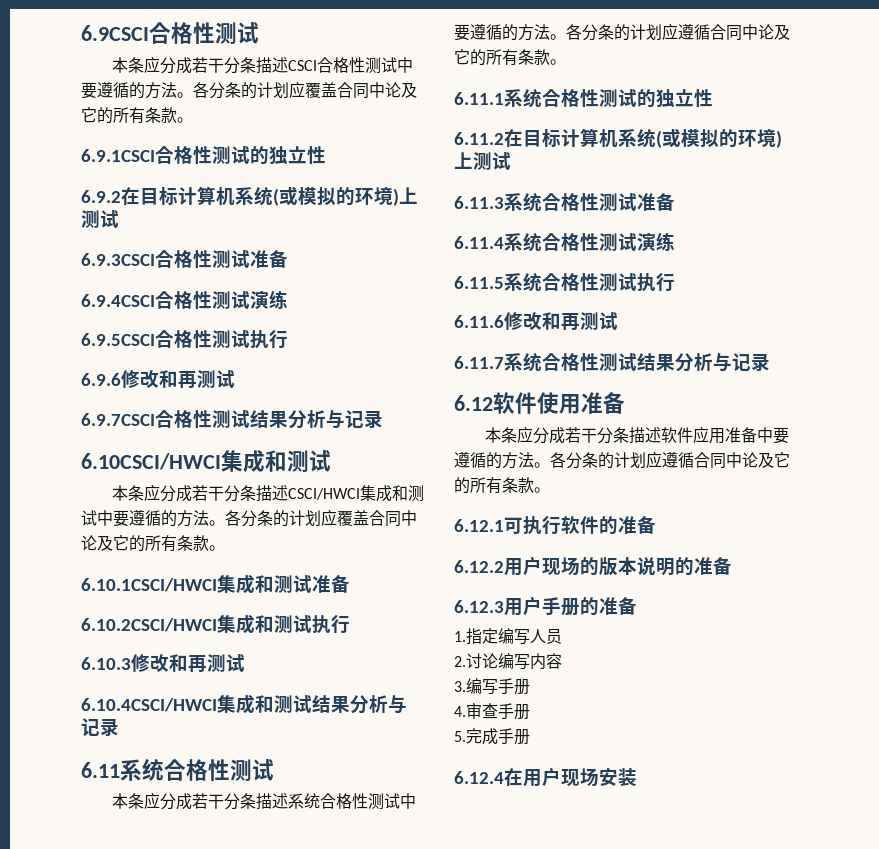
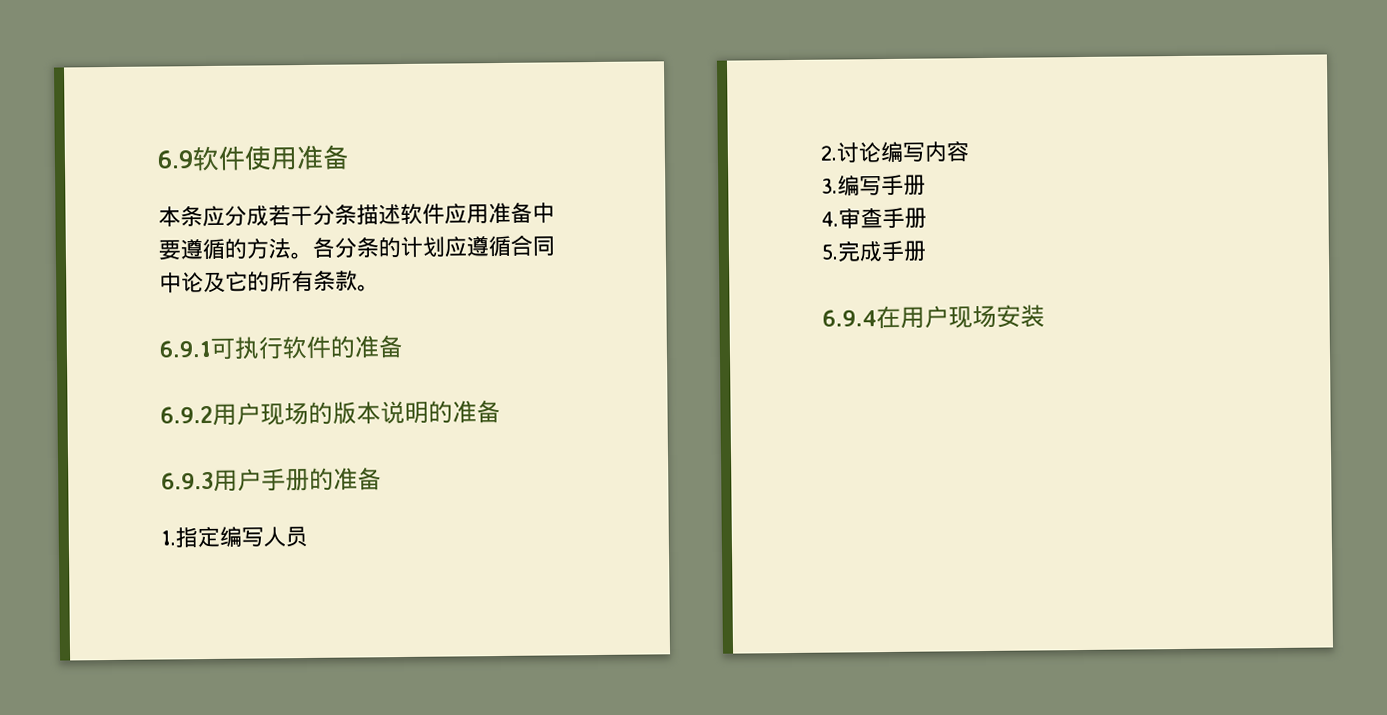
- 6.9CSCI合格性测试
- 本条应分成若干分条描述CSCI合格性测试中要遵循的方法。各分条的计划应覆盖合同中论及它的所有条款。
- 6.9.1CSCI合格性测试的独立性
- 6.9.2在目标计算机系统(或模拟的环境)上测试
- 6.9.3CSCI合格性测试准备
- 6.9.4CSCI合格性测试演练
- 6.9.5CSCI合格性测试执行
- 6.9.6修改和再测试
- 6.9.7CSCI合格性测试结果分析与记录
- 6.10CSCI/HWCI集成和测试
- 本条应分成若干分条描述CSCI/HWCI集成和测试中要遵循的方法。各分条的计划应覆盖合同中论及它的所有条款。
- 6.10.1CSCI/HWCI集成和测试准备
- 6.10.2CSCI/HWCI集成和测试执行
- 6.10.3修改和再测试
- 6.10.4CSCI/HWCI集成和测试结果分析与记录
- 6.11系统合格性测试
- 本条应分成若干分条描述系统合格性测试中要遵循的方法。各分条的计划应遵循合同中论及它的所有条款。
- 6.11.1系统合格性测试的独立性
- 6.11.2在目标计算机系统(或模拟的环境)上测试
- 6.11.3系统合格性测试准备
- 6.11.4系统合格性测试演练
- 6.11.5系统合格性测试执行
- 6.11.6修改和再测试
- 6.11.7系统合格性测试结果分析与记录
- 6.12软件使用准备
+ 6.9软件使用准备
- 6.12.1可执行软件的准备
+ 6.9.1可执行软件的准备
- 6.12.2用户现场的版本说明的准备
+ 6.9.2用户现场的版本说明的准备
- 6.12.3用户手册的准备
+ 6.9.3用户手册的准备
- 6.12.4在用户现场安装
+ 6.9.4在用户现场安装

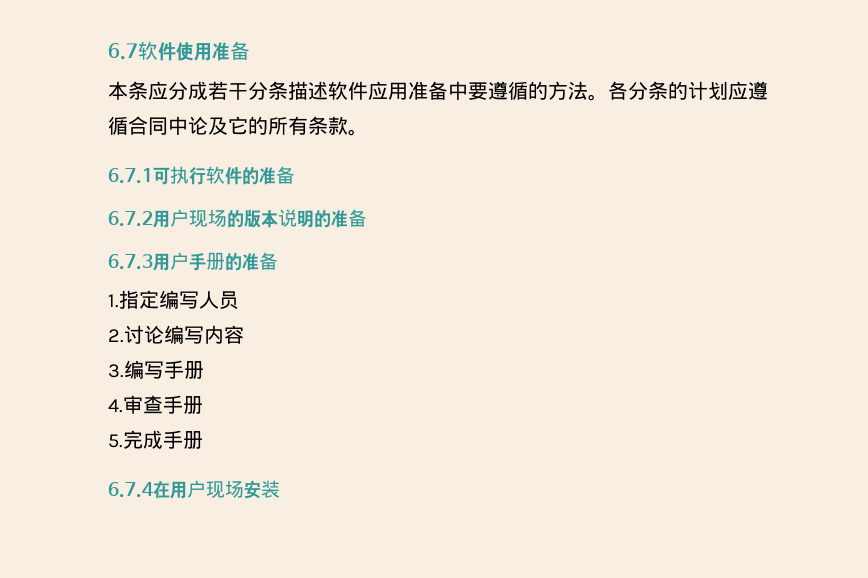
- 6.9软件使用准备
+ 6.7软件使用准备
- 6.9.1可执行软件的准备
+ 6.7.1可执行软件的准备
- 6.9.2用户现场的版本说明的准备
+ 6.7.2用户现场的版本说明的准备
- 6.9.3用户手册的准备
+ 6.7.3用户手册的准备
- 6.9.4在用户现场安装
+ 6.7.4在用户现场安装

